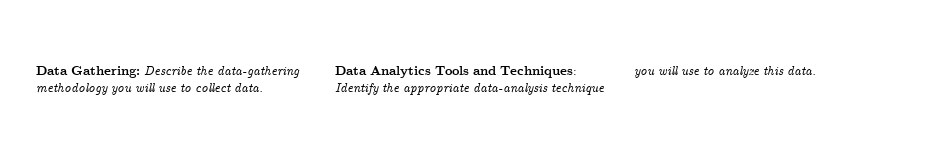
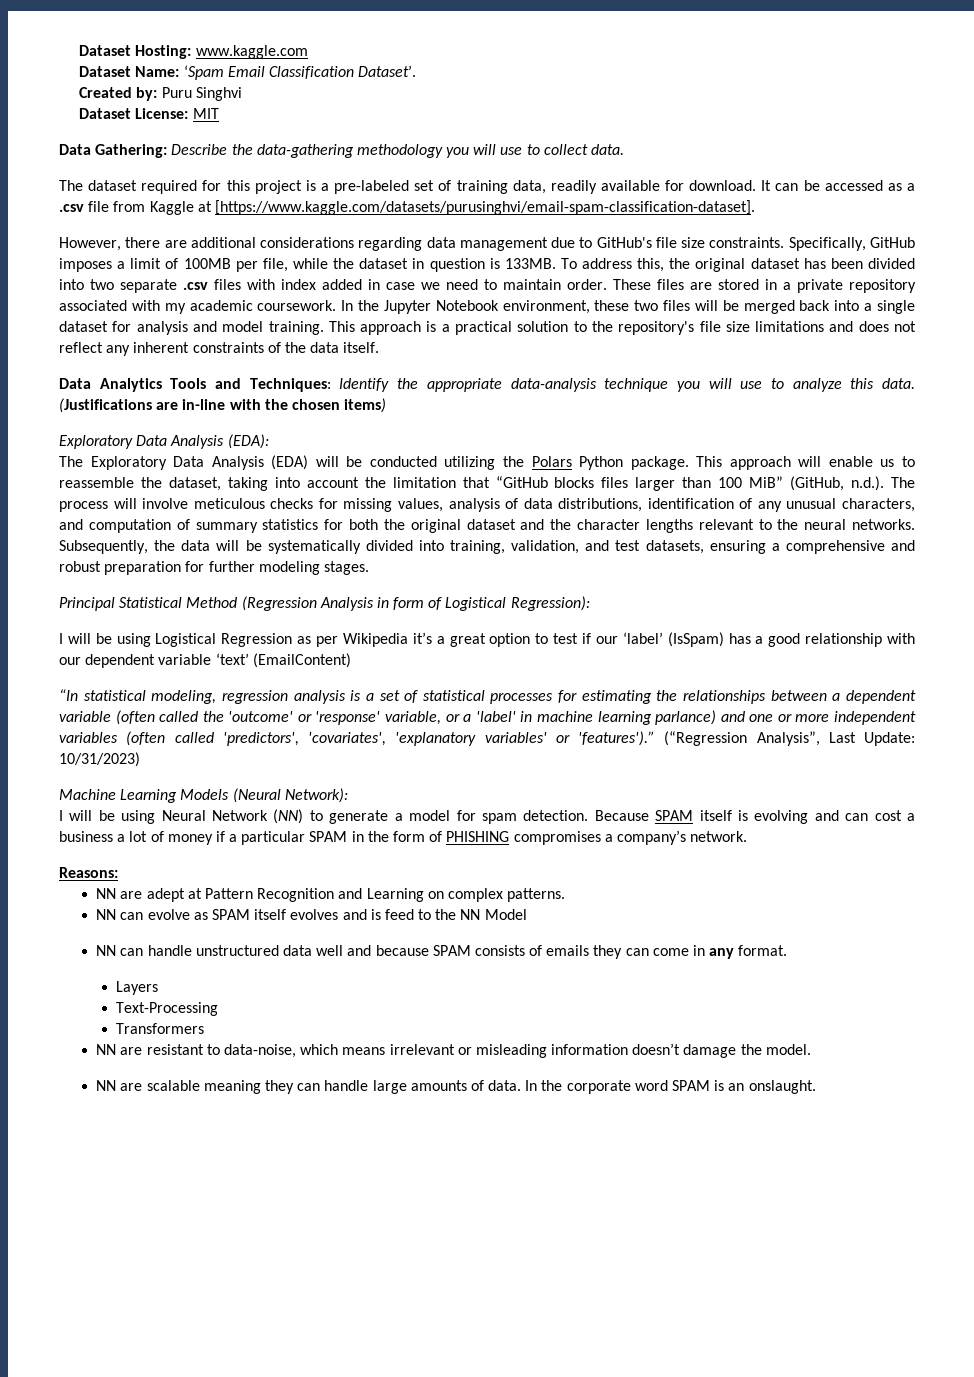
+ Dataset Hosting: www.kaggle.com
+ Dataset Name: ‘Spam Email Classification Dataset’.
+ Created by: Puru Singhvi
+ Dataset License: MIT
+ The dataset required for this project is a pre-labeled set of training data, readily available for download. It can be accessed as a .csv file from Kaggle at [https://www.kaggle.com/datasets/purusinghvi/email-spam-classification-dataset].
+ However, there are additional considerations regarding data management due to GitHub's file size constraints. Specifically, GitHub imposes a limit of 100MB per file, while the dataset in question is 133MB. To address this, the original dataset has been divided into two separate .csv files with index added in case we need to maintain order. These files are stored in a private repository associated with my academic coursework. In the Jupyter Notebook environment, these two files will be merged back into a single dataset for analysis and model training. This approach is a practical solution to the repository's file size limitations and does not reflect any inherent constraints of the data itself.
+ (Justifications are in-line with the chosen items)
+ Exploratory Data Analysis (EDA):
+ The Exploratory Data Analysis (EDA) will be conducted utilizing the Polars Python package. This approach will enable us to reassemble the dataset, taking into account the limitation that “GitHub blocks files larger than 100 MiB” (GitHub, n.d.). The process will involve meticulous checks for missing values, analysis of data distributions, identification of any unusual characters, and computation of summary statistics for both the original dataset and the character lengths relevant to the neural networks. Subsequently, the data will be systematically divided into training, validation, and test datasets, ensuring a comprehensive and robust preparation for further modeling stages.
+ Principal Statistical Method (Regression Analysis in form of Logistical Regression):
+ I will be using Logistical Regression as per Wikipedia it’s a great option to test if our ‘label’ (IsSpam) has a good relationship with our dependent variable ‘text’ (EmailContent)
+ “In statistical modeling, regression analysis is a set of statistical processes for estimating the relationships between a dependent variable (often called the 'outcome' or 'response' variable, or a 'label' in machine learning parlance) and one or more independent variables (often called 'predictors', 'covariates', 'explanatory variables' or 'features').” (“Regression Analysis”, Last Update: 10/31/2023)
+ Machine Learning Models (Neural Network):
+ I will be using Neural Network (NN) to generate a model for spam detection. Because SPAM itself is evolving and can cost a business a lot of money if a particular SPAM in the form of PHISHING compromises a company’s network.
+ Reasons:
+ NN are adept at Pattern Recognition and Learning on complex patterns.
+ NN can evolve as SPAM itself evolves and is feed to the NN Model
+ NN can handle unstructured data well and because SPAM consists of emails they can come in any format.
+ Layers
+ Text-Processing
+ Transformers
+ NN are resistant to data-noise, which means irrelevant or misleading information doesn’t damage the model.
+ NN are scalable meaning they can handle large amounts of data. In the corporate word SPAM is an onslaught.

